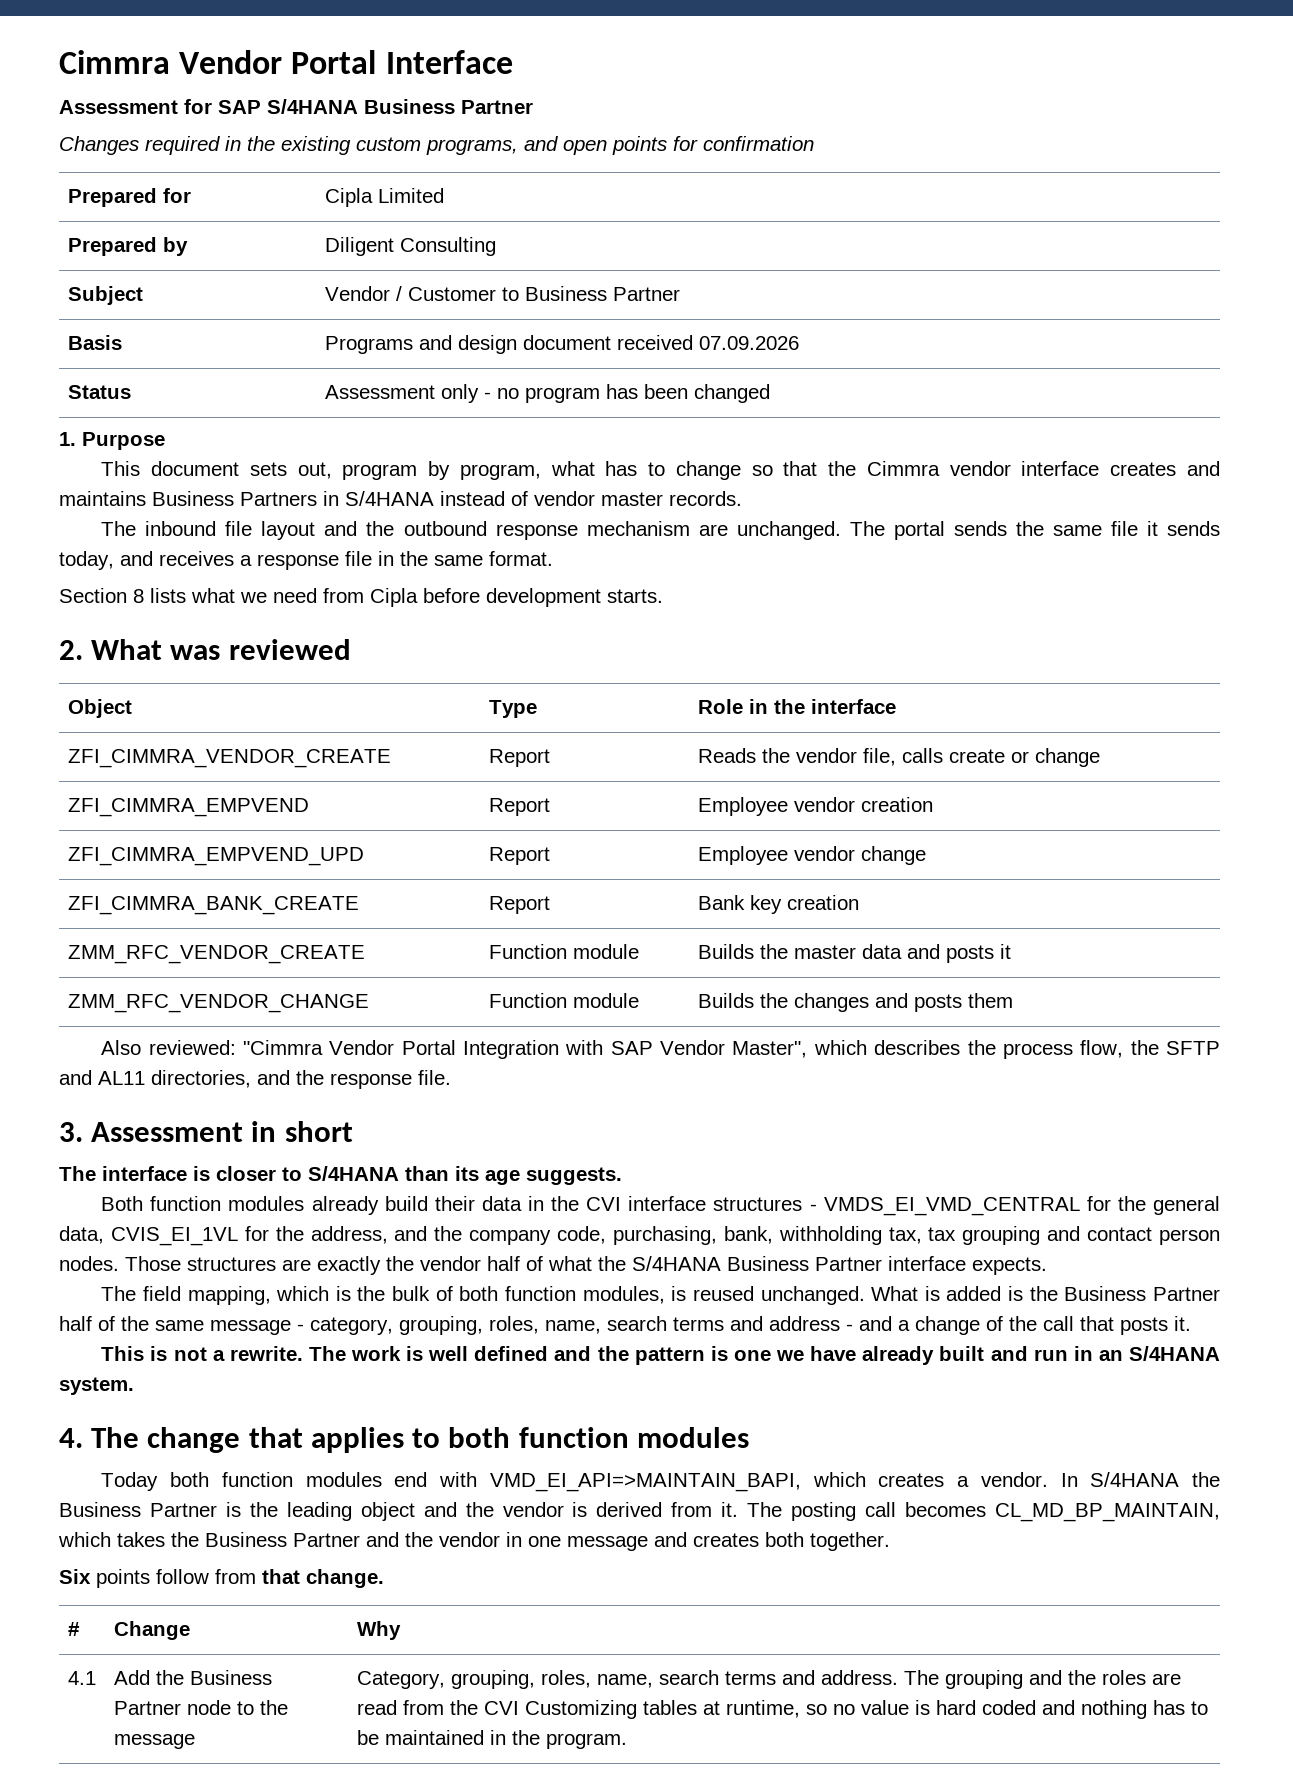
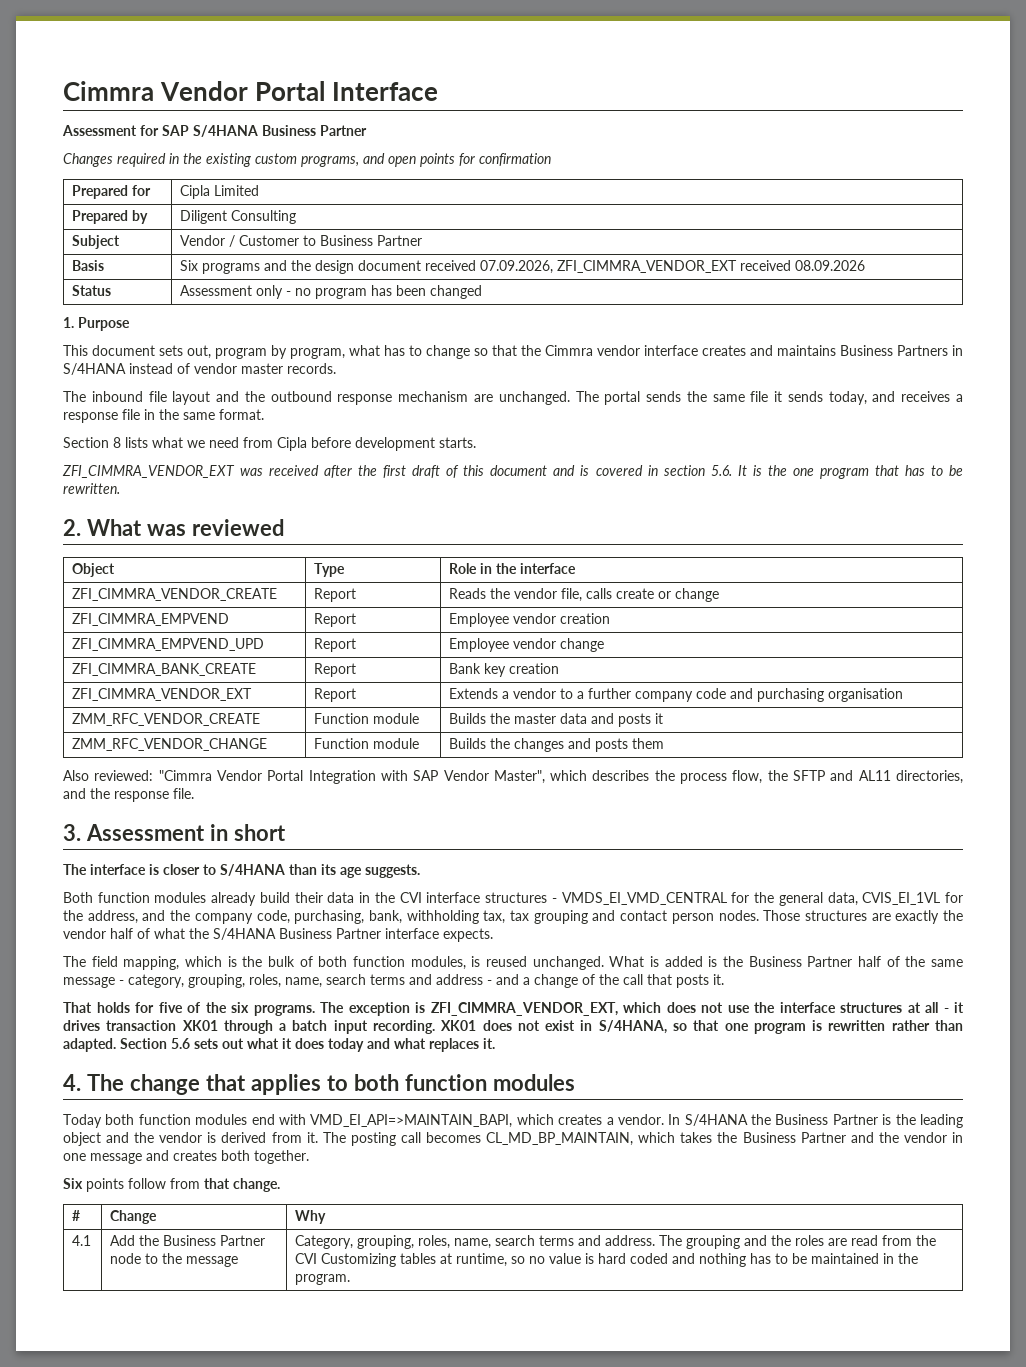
- Basis | Programs and design document received 07.09.2026
+ Basis | Six programs and the design document received 07.09.2026, ZFI_CIMMRA_VENDOR_EXT received 08.09.2026
+ ZFI_CIMMRA_VENDOR_EXT was received after the first draft of this document and is covered in section 5.6. It is the one program that has to be rewritten.
+ ZFI_CIMMRA_VENDOR_EXT | Report | Extends a vendor to a further company code and purchasing organisation
- This is not a rewrite. The work is well defined and the pattern is one we have already built and run in an S/4HANA system.
+ That holds for five of the six programs. The exception is ZFI_CIMMRA_VENDOR_EXT, which does not use the interface structures at all - it drives transaction XK01 through a batch input recording. XK01 does not exist in S/4HANA, so that one program is rewritten rather than adapted. Section 5.6 sets out what it does today and what replaces it.

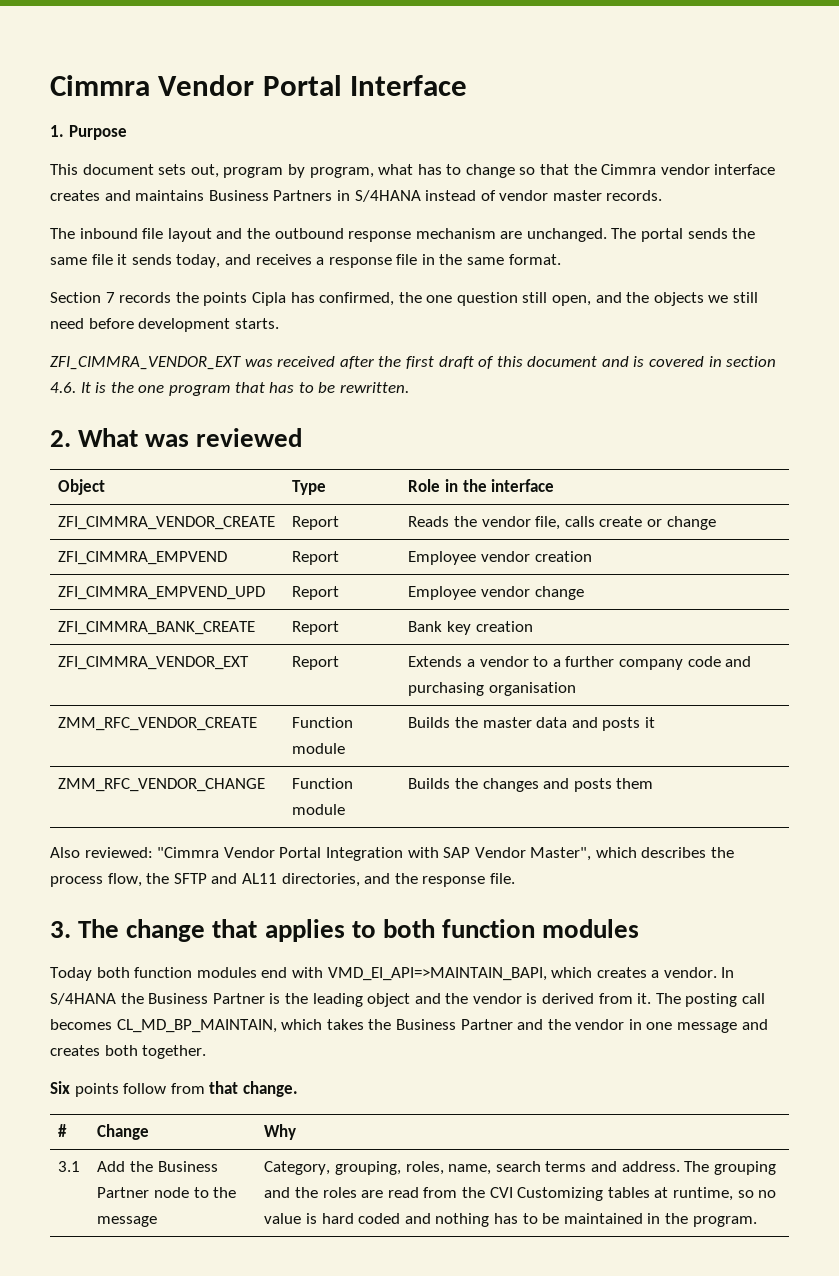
- Assessment for SAP S/4HANA Business Partner
- Changes required in the existing custom programs, and open points for confirmation
- Prepared for | Cipla Limited
- Prepared by | Diligent Consulting
- Subject | Vendor / Customer to Business Partner
- Basis | Six programs and the design document received 07.09.2026, ZFI_CIMMRA_VENDOR_EXT received 08.09.2026
- Status | Assessment only - no program has been changed
- Section 8 lists what we need from Cipla before development starts.
+ Section 7 records the points Cipla has confirmed, the one question still open, and the objects we still need before development starts.
- ZFI_CIMMRA_VENDOR_EXT was received after the first draft of this document and is covered in section 5.6. It is the one program that has to be rewritten.
+ ZFI_CIMMRA_VENDOR_EXT was received after the first draft of this document and is covered in section 4.6. It is the one program that has to be rewritten.
- 3. Assessment in short
- The interface is closer to S/4HANA than its age suggests.
- Both function modules already build their data in the CVI interface structures - VMDS_EI_VMD_CENTRAL for the general data, CVIS_EI_1VL for the address, and the company code, purchasing, bank, withholding tax, tax grouping and contact person nodes. Those structures are exactly the vendor half of what the S/4HANA Business Partner interface expects.
- The field mapping, which is the bulk of both function modules, is reused unchanged. What is added is the Business Partner half of the same message - category, grouping, roles, name, search terms and address - and a change of the call that posts it.
- That holds for five of the six programs. The exception is ZFI_CIMMRA_VENDOR_EXT, which does not use the interface structures at all - it drives transaction XK01 through a batch input recording. XK01 does not exist in S/4HANA, so that one program is rewritten rather than adapted. Section 5.6 sets out what it does today and what replaces it.
- 4. The change that applies to both function modules
+ 3. The change that applies to both function modules
- 4.1
+ 3.1

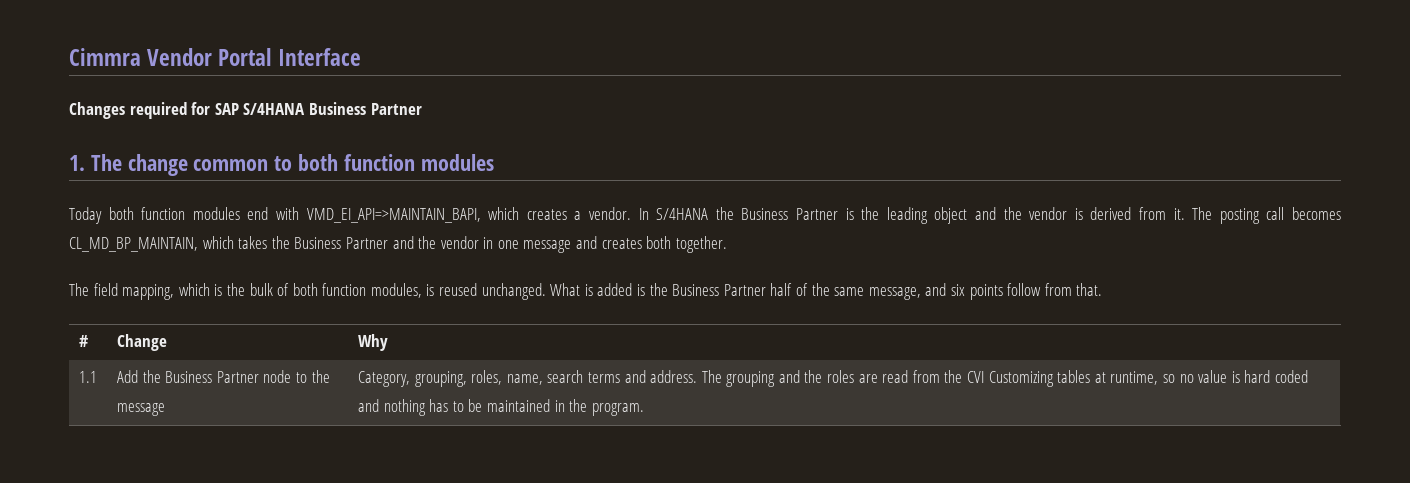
- 1. Purpose
- This document sets out, program by program, what has to change so that the Cimmra vendor interface creates and maintains Business Partners in S/4HANA instead of vendor master records.
- The inbound file layout and the outbound response mechanism are unchanged. The portal sends the same file it sends today, and receives a response file in the same format.
- Section 7 records the points Cipla has confirmed, the one question still open, and the objects we still need before development starts.
- ZFI_CIMMRA_VENDOR_EXT was received after the first draft of this document and is covered in section 4.6. It is the one program that has to be rewritten.
- 2. What was reviewed
- Object | Type | Role in the interface
- ZFI_CIMMRA_VENDOR_CREATE | Report | Reads the vendor file, calls create or change
- ZFI_CIMMRA_EMPVEND | Report | Employee vendor creation
- ZFI_CIMMRA_EMPVEND_UPD | Report | Employee vendor change
- ZFI_CIMMRA_BANK_CREATE | Report | Bank key creation
- ZFI_CIMMRA_VENDOR_EXT | Report | Extends a vendor to a further company code and purchasing organisation
- ZMM_RFC_VENDOR_CREATE | Function module | Builds the master data and posts it
- ZMM_RFC_VENDOR_CHANGE | Function module | Builds the changes and posts them
- Also reviewed: "Cimmra Vendor Portal Integration with SAP Vendor Master", which describes the process flow, the SFTP and AL11 directories, and the response file.
- 3. The change that applies to both function modules
+ Changes required for SAP S/4HANA Business Partner
+ 1. The change common to both function modules
- Six points follow from that change.
+ The field mapping, which is the bulk of both function modules, is reused unchanged. What is added is the Business Partner half of the same message, and six points follow from that.
- 3.1
+ 1.1

